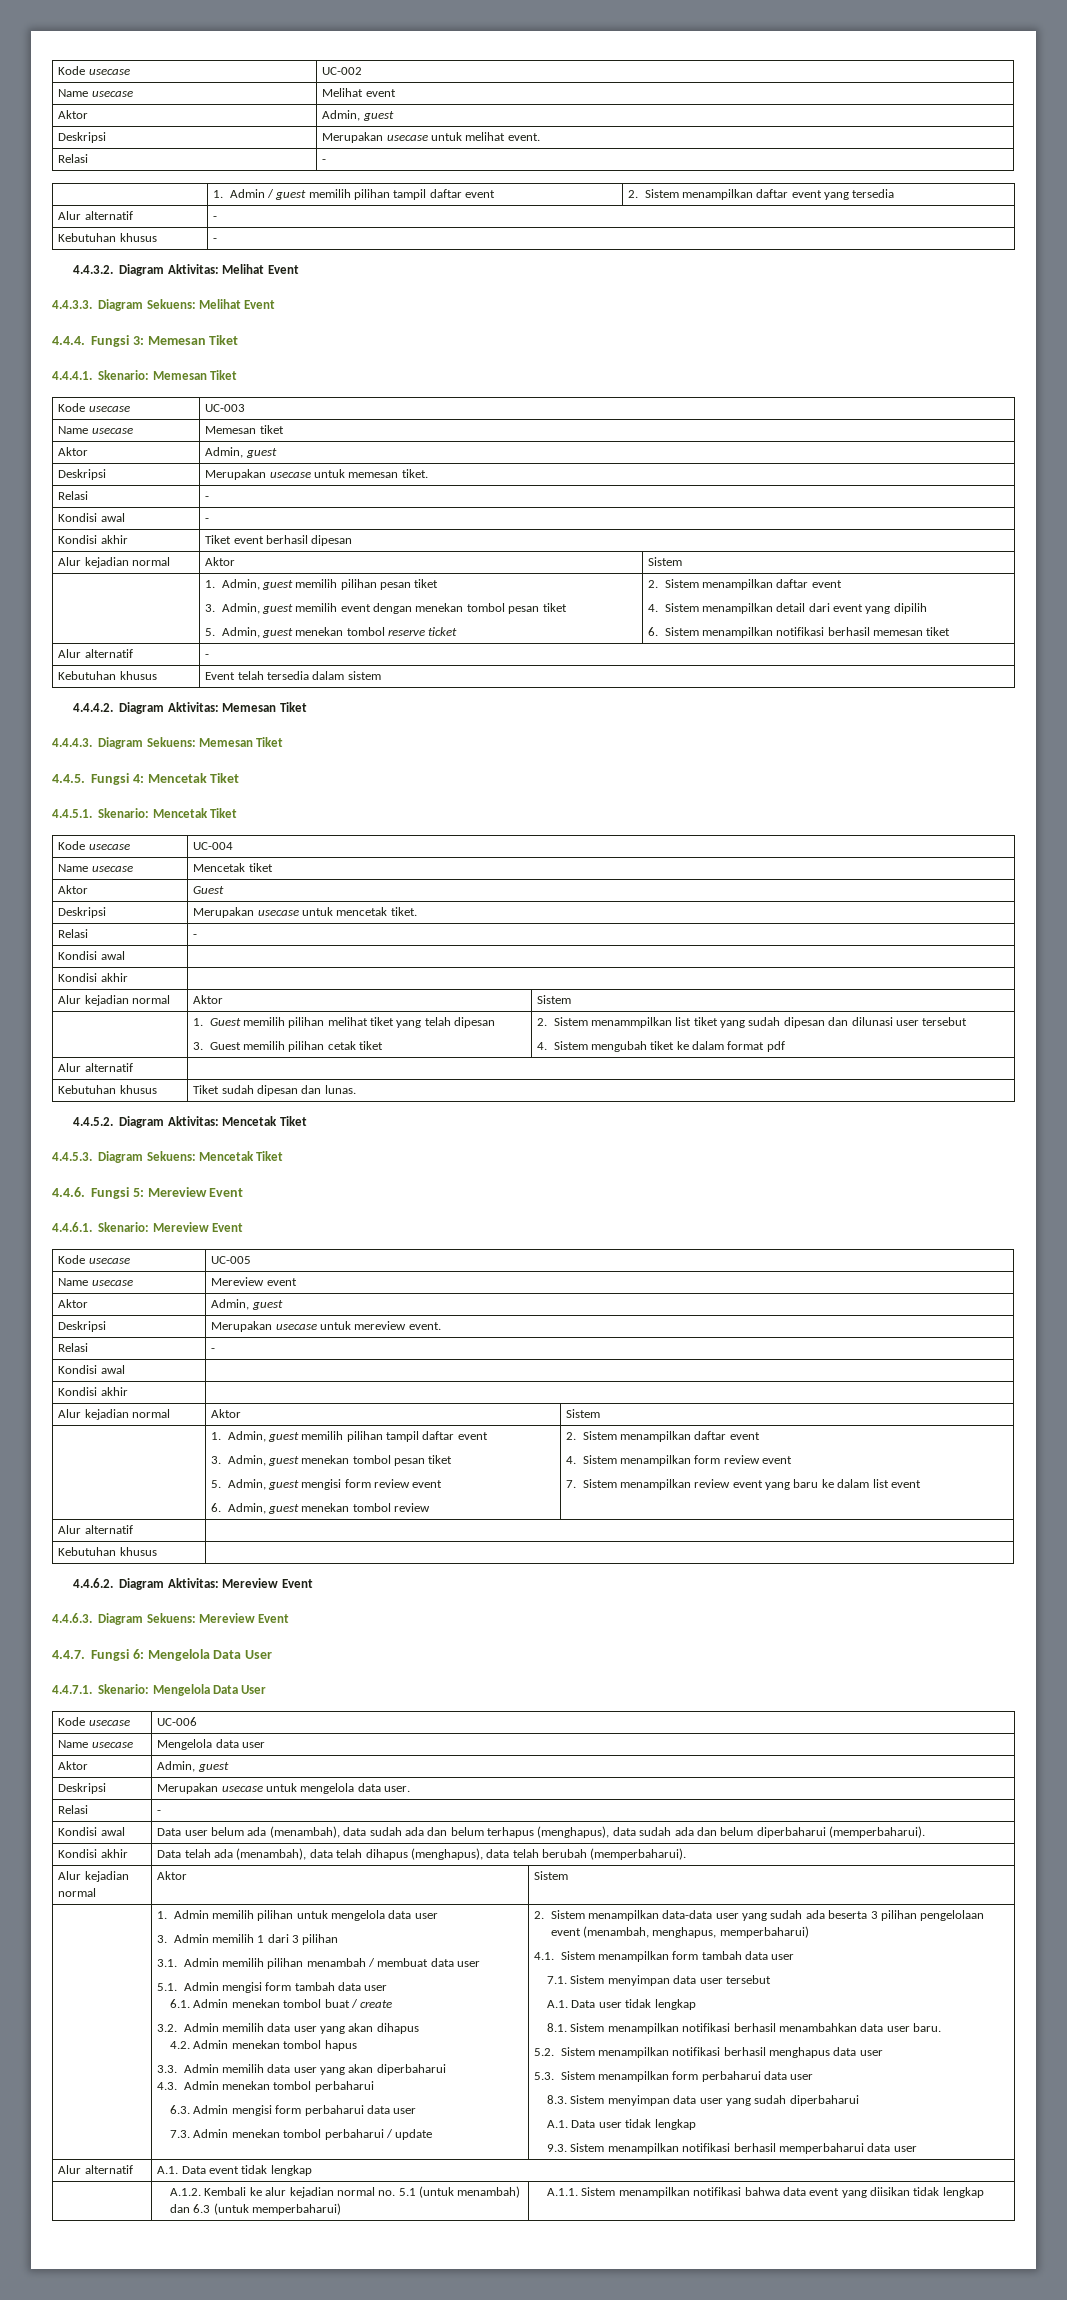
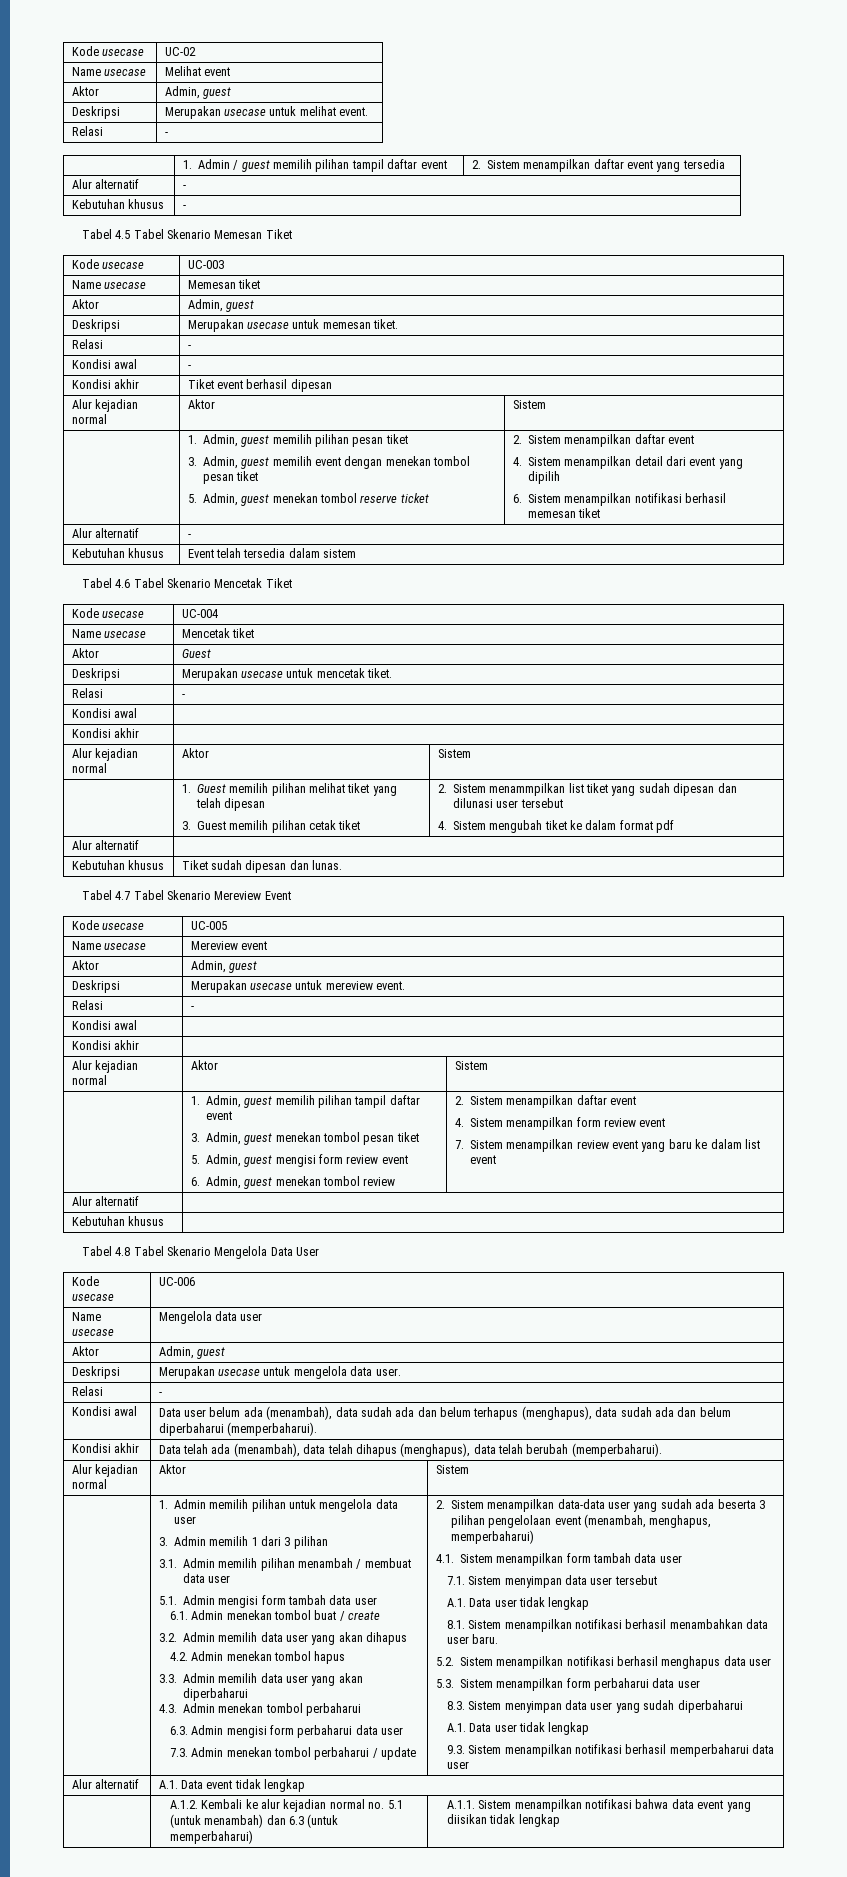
- Kode usecase | UC-002
+ Kode usecase | UC-02
- 4.4.3.2. Diagram Aktivitas: Melihat Event
- 4.4.3.3. Diagram Sekuens: Melihat Event
- 4.4.4. Fungsi 3: Memesan Tiket
- 4.4.4.1. Skenario: Memesan Tiket
+ Tabel 4.5 Tabel Skenario Memesan Tiket
- 4.4.4.2. Diagram Aktivitas: Memesan Tiket
- 4.4.4.3. Diagram Sekuens: Memesan Tiket
- 4.4.5. Fungsi 4: Mencetak Tiket
- 4.4.5.1. Skenario: Mencetak Tiket
+ Tabel 4.6 Tabel Skenario Mencetak Tiket
- 4.4.5.2. Diagram Aktivitas: Mencetak Tiket
- 4.4.5.3. Diagram Sekuens: Mencetak Tiket
- 4.4.6. Fungsi 5: Mereview Event
- 4.4.6.1. Skenario: Mereview Event
+ Tabel 4.7 Tabel Skenario Mereview Event
- 4.4.6.2. Diagram Aktivitas: Mereview Event
- 4.4.6.3. Diagram Sekuens: Mereview Event
- 4.4.7. Fungsi 6: Mengelola Data User
- 4.4.7.1. Skenario: Mengelola Data User
+ Tabel 4.8 Tabel Skenario Mengelola Data User

